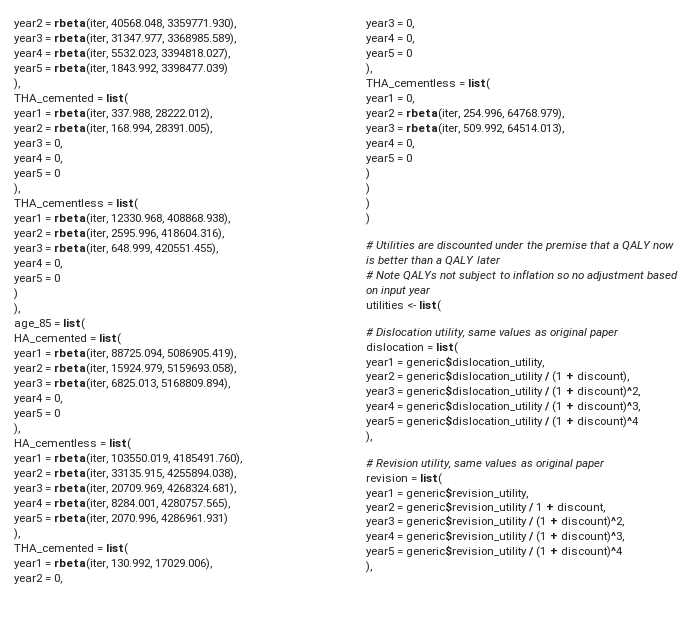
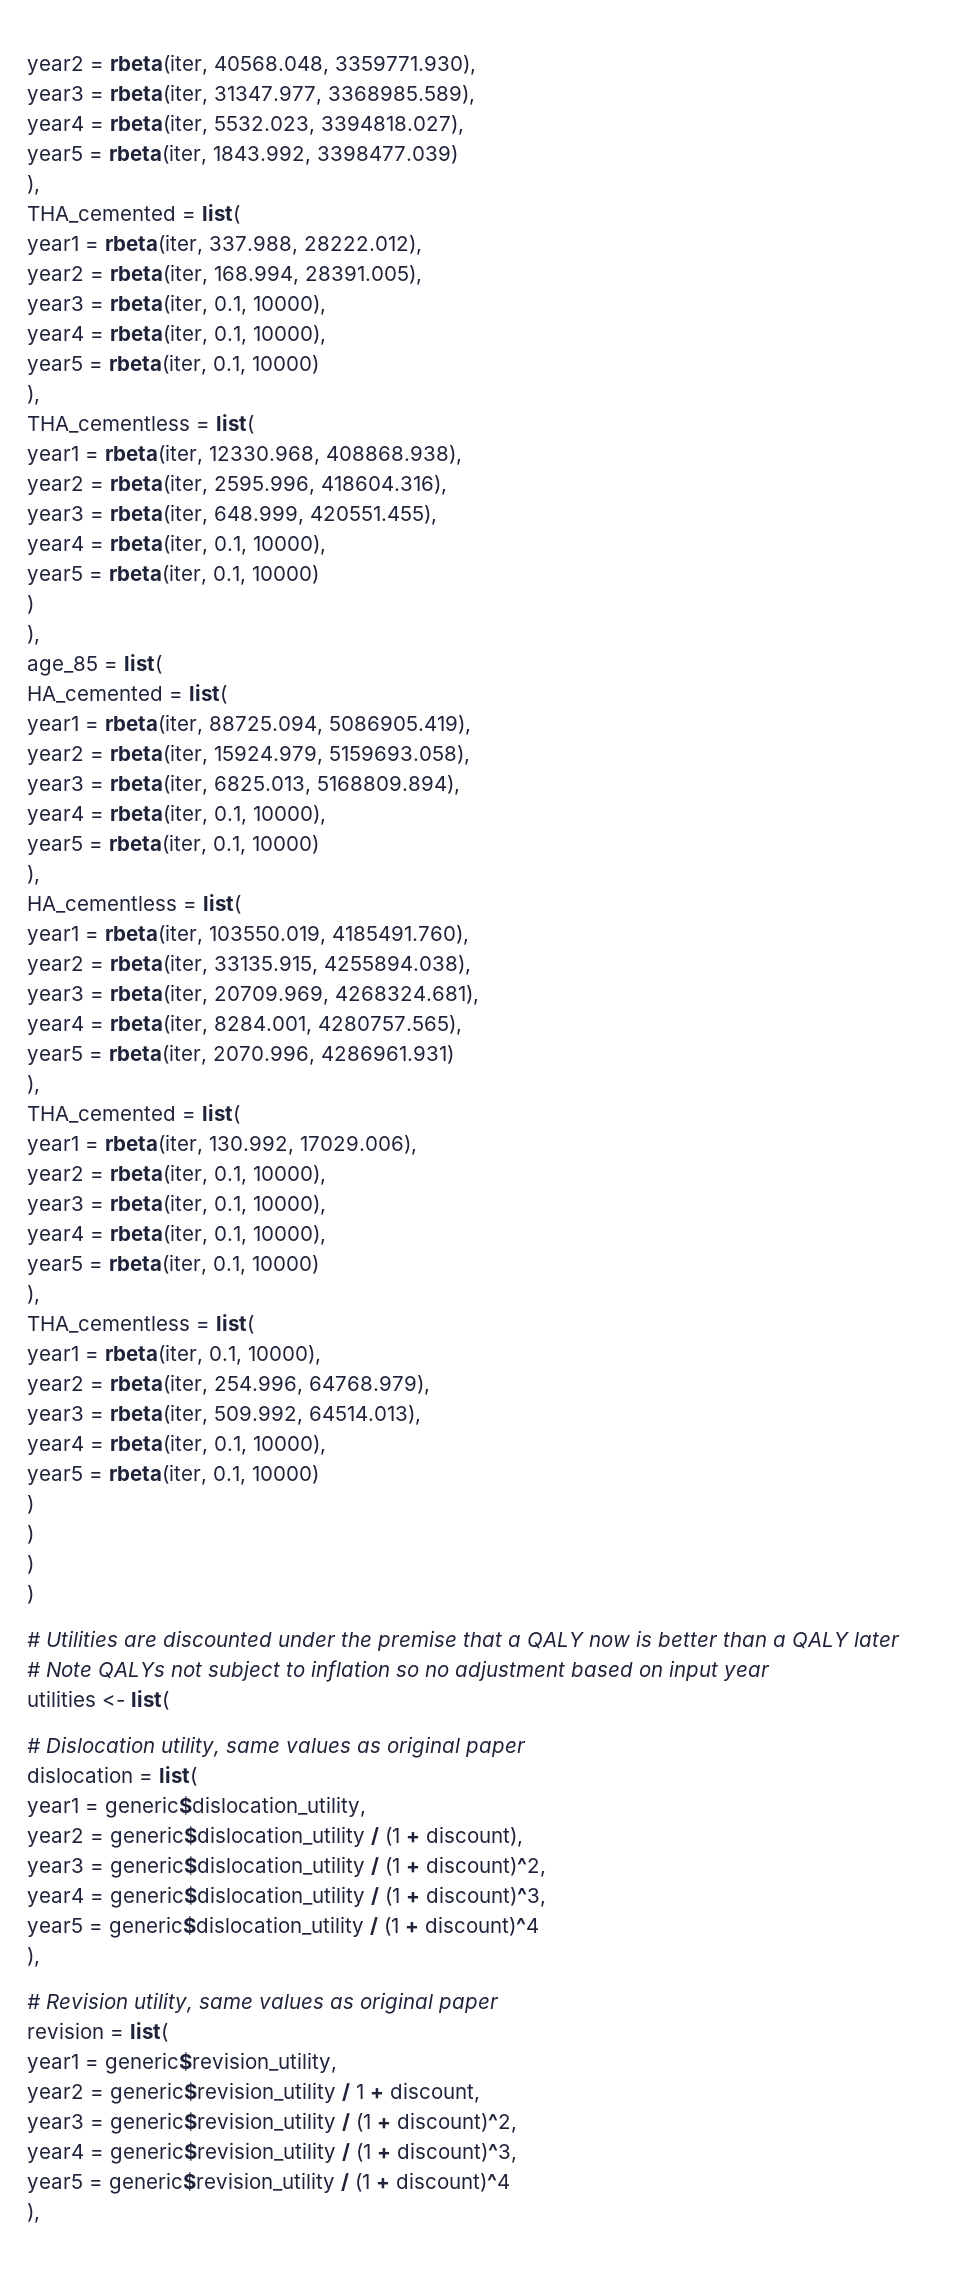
  year2 = rbeta(iter, 168.994, 28391.005),
- year3 = 0,
- year4 = 0,
- year5 = 0
+ year3 = rbeta(iter, 0.1, 10000),
+ year4 = rbeta(iter, 0.1, 10000),
+ year5 = rbeta(iter, 0.1, 10000)
  year3 = rbeta(iter, 648.999, 420551.455),
- year4 = 0,
- year5 = 0
+ year4 = rbeta(iter, 0.1, 10000),
+ year5 = rbeta(iter, 0.1, 10000)
  year3 = rbeta(iter, 6825.013, 5168809.894),
- year4 = 0,
- year5 = 0
+ year4 = rbeta(iter, 0.1, 10000),
+ year5 = rbeta(iter, 0.1, 10000)
- year2 = 0,
- year3 = 0,
- year4 = 0,
- year5 = 0
+ year2 = rbeta(iter, 0.1, 10000),
+ year3 = rbeta(iter, 0.1, 10000),
+ year4 = rbeta(iter, 0.1, 10000),
+ year5 = rbeta(iter, 0.1, 10000)
  ),
  THA_cementless = list(
- year1 = 0,
+ year1 = rbeta(iter, 0.1, 10000),
  year3 = rbeta(iter, 509.992, 64514.013),
- year4 = 0,
- year5 = 0
+ year4 = rbeta(iter, 0.1, 10000),
+ year5 = rbeta(iter, 0.1, 10000)

